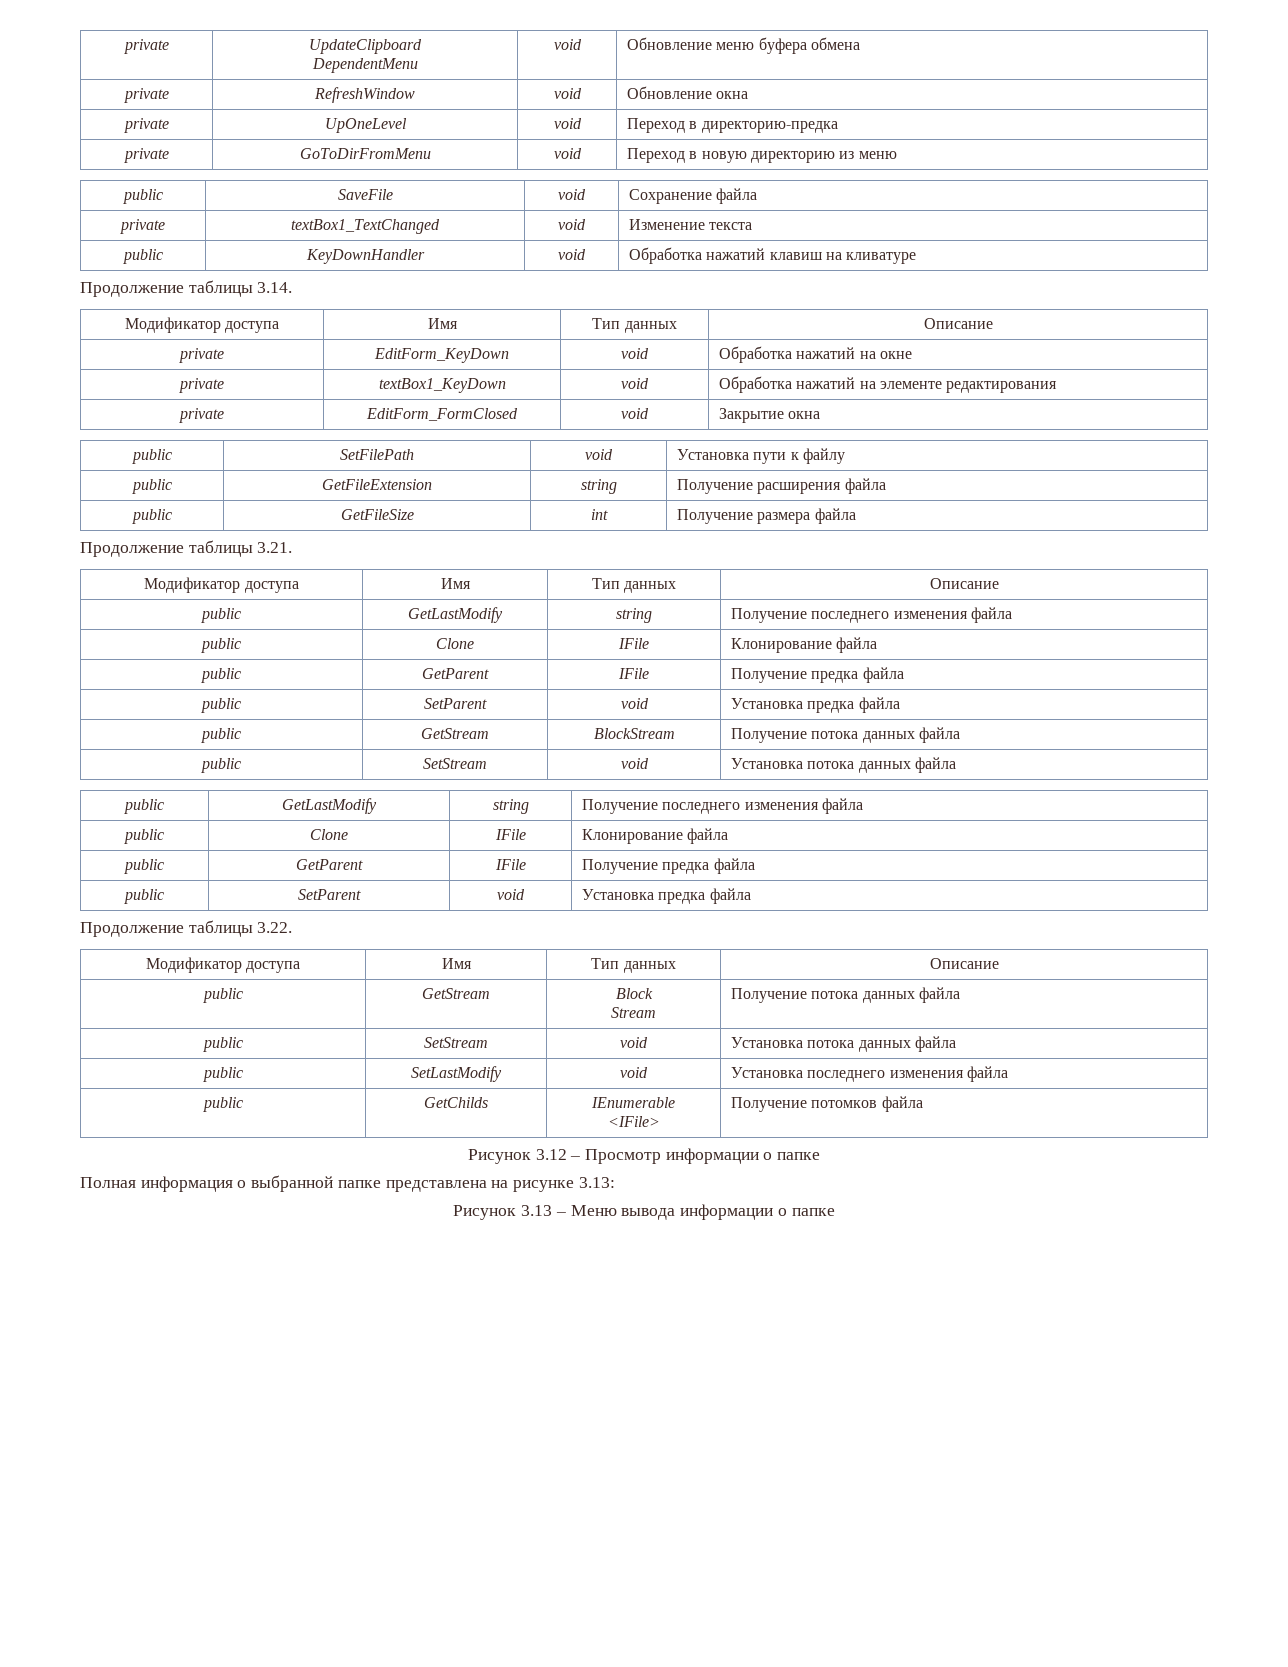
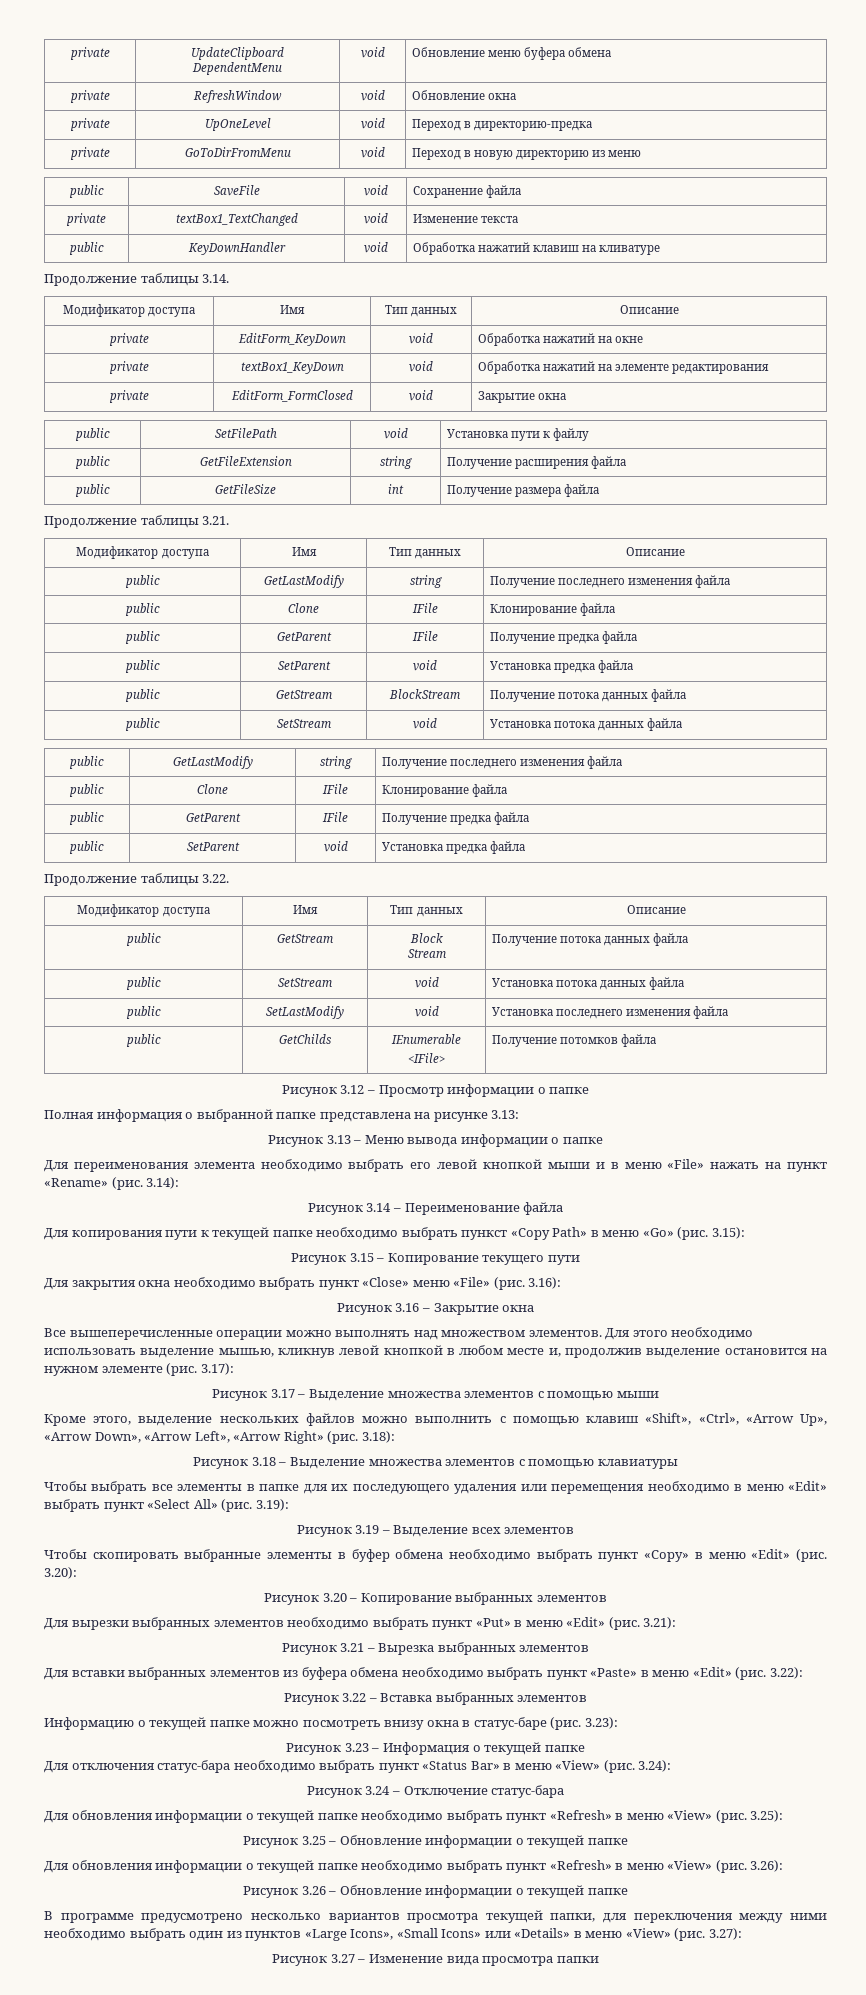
+ Для переименования элемента необходимо выбрать его левой кнопкой мыши и в меню «File» нажать на пункт «Rename» (рис. 3.14):
+ Рисунок 3.14 – Переименование файла
+ Для копирования пути к текущей папке необходимо выбрать пункст «Copy Path» в меню «Go» (рис. 3.15):
+ Рисунок 3.15 – Копирование текущего пути
+ Для закрытия окна необходимо выбрать пункт «Close» меню «File» (рис. 3.16):
+ Рисунок 3.16 – Закрытие окна
+ Все вышеперечисленные операции можно выполнять над множеством элементов. Для этого необходимо использовать выделение мышью, кликнув левой кнопкой в любом месте и, продолжив выделение остановится на нужном элементе (рис. 3.17):
+ Рисунок 3.17 – Выделение множества элементов с помощью мыши
+ Кроме этого, выделение нескольких файлов можно выполнить с помощью клавиш «Shift», «Ctrl», «Arrow Up», «Arrow Down», «Arrow Left», «Arrow Right» (рис. 3.18):
+ Рисунок 3.18 – Выделение множества элементов с помощью клавиатуры
+ Чтобы выбрать все элементы в папке для их последующего удаления или перемещения необходимо в меню «Edit» выбрать пункт «Select All» (рис. 3.19):
+ Рисунок 3.19 – Выделение всех элементов
+ Чтобы скопировать выбранные элементы в буфер обмена необходимо выбрать пункт «Copy» в меню «Edit» (рис. 3.20):
+ Рисунок 3.20 – Копирование выбранных элементов
+ Для вырезки выбранных элементов необходимо выбрать пункт «Put» в меню «Edit» (рис. 3.21):
+ Рисунок 3.21 – Вырезка выбранных элементов
+ Для вставки выбранных элементов из буфера обмена необходимо выбрать пункт «Paste» в меню «Edit» (рис. 3.22):
+ Рисунок 3.22 – Вставка выбранных элементов
+ Информацию о текущей папке можно посмотреть внизу окна в статус-баре (рис. 3.23):
+ Рисунок 3.23 – Информация о текущей папке
+ Для отключения статус-бара необходимо выбрать пункт «Status Bar» в меню «View» (рис. 3.24):
+ Рисунок 3.24 – Отключение статус-бара
+ Для обновления информации о текущей папке необходимо выбрать пункт «Refresh» в меню «View» (рис. 3.25):
+ Рисунок 3.25 – Обновление информации о текущей папке
+ Для обновления информации о текущей папке необходимо выбрать пункт «Refresh» в меню «View» (рис. 3.26):
+ Рисунок 3.26 – Обновление информации о текущей папке
+ В программе предусмотрено несколько вариантов просмотра текущей папки, для переключения между ними необходимо выбрать один из пунктов «Large Icons», «Small Icons» или «Details» в меню «View» (рис. 3.27):
+ Рисунок 3.27 – Изменение вида просмотра папки

